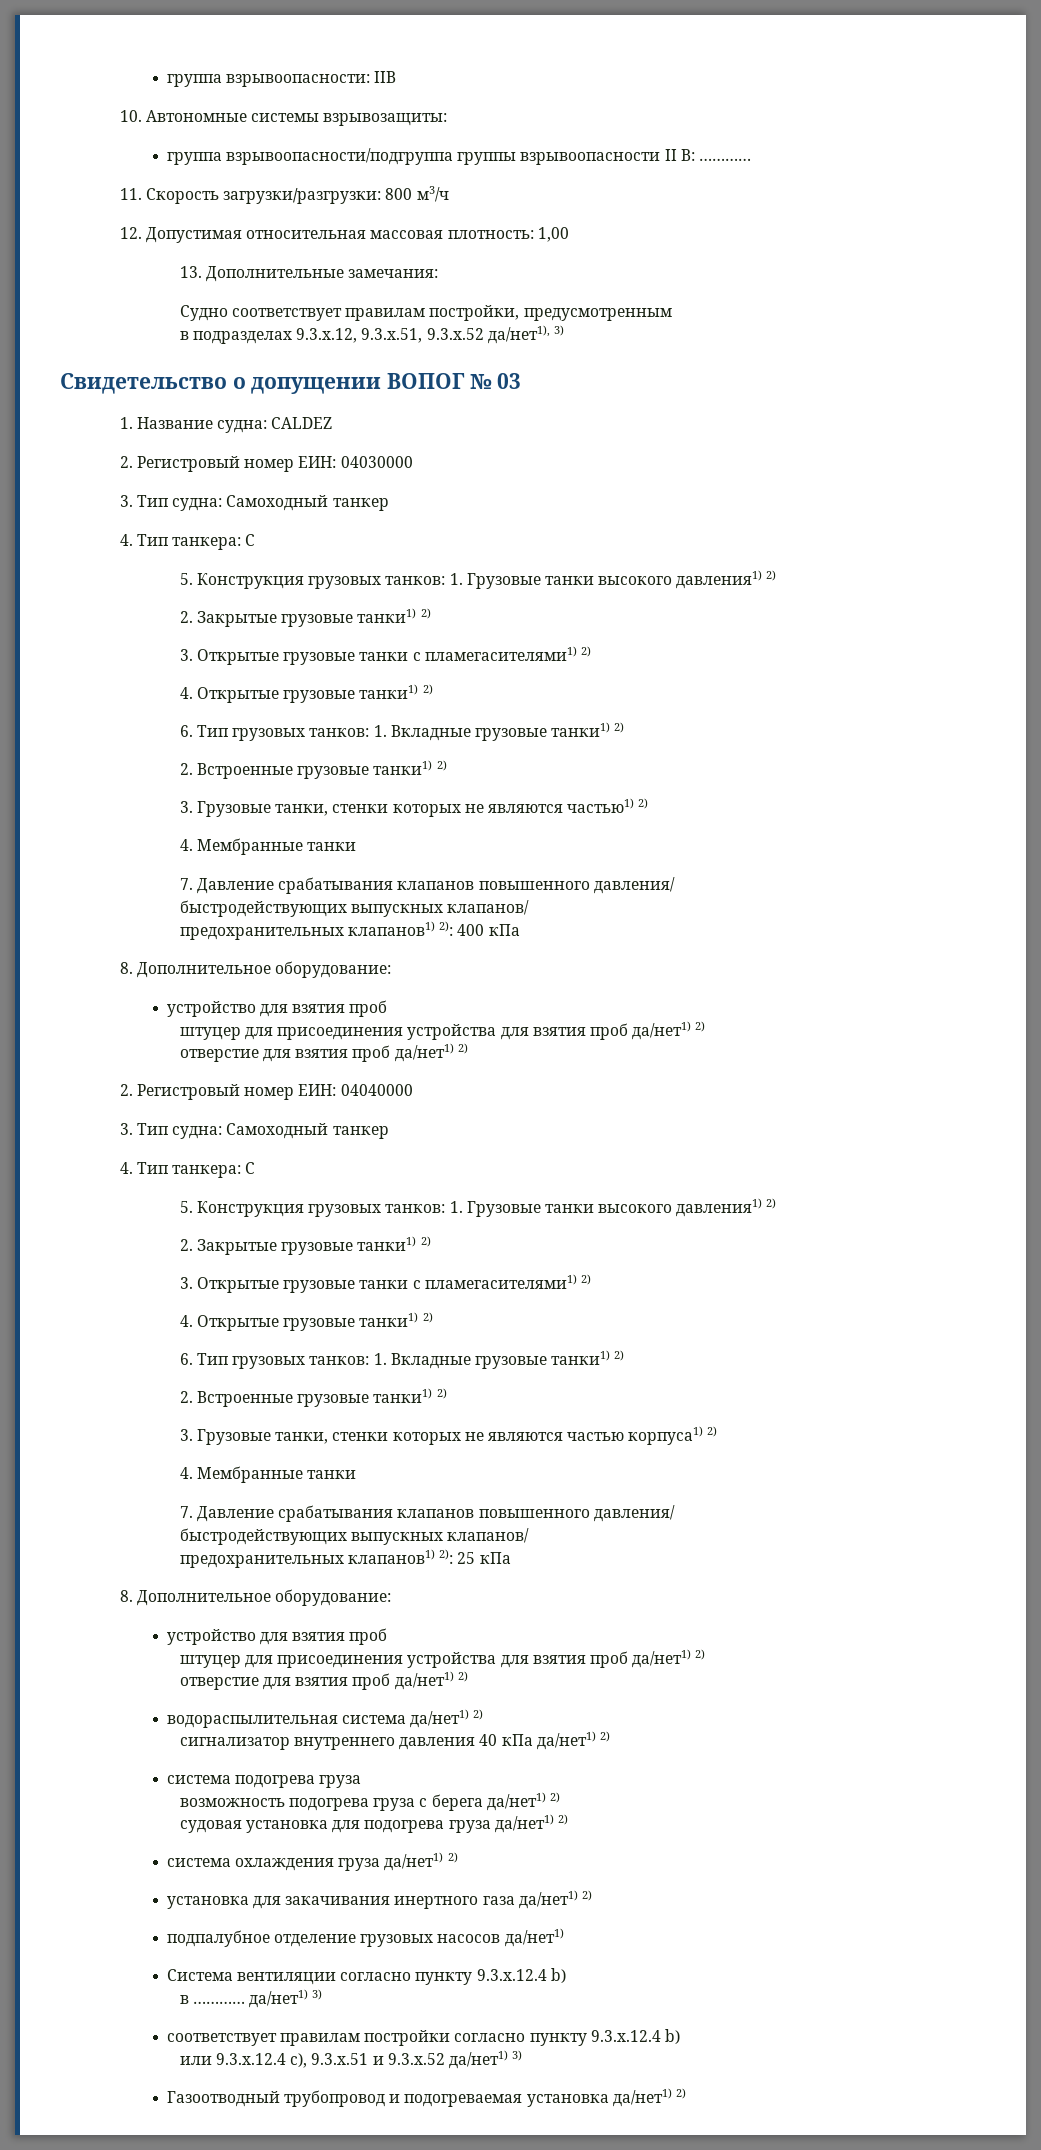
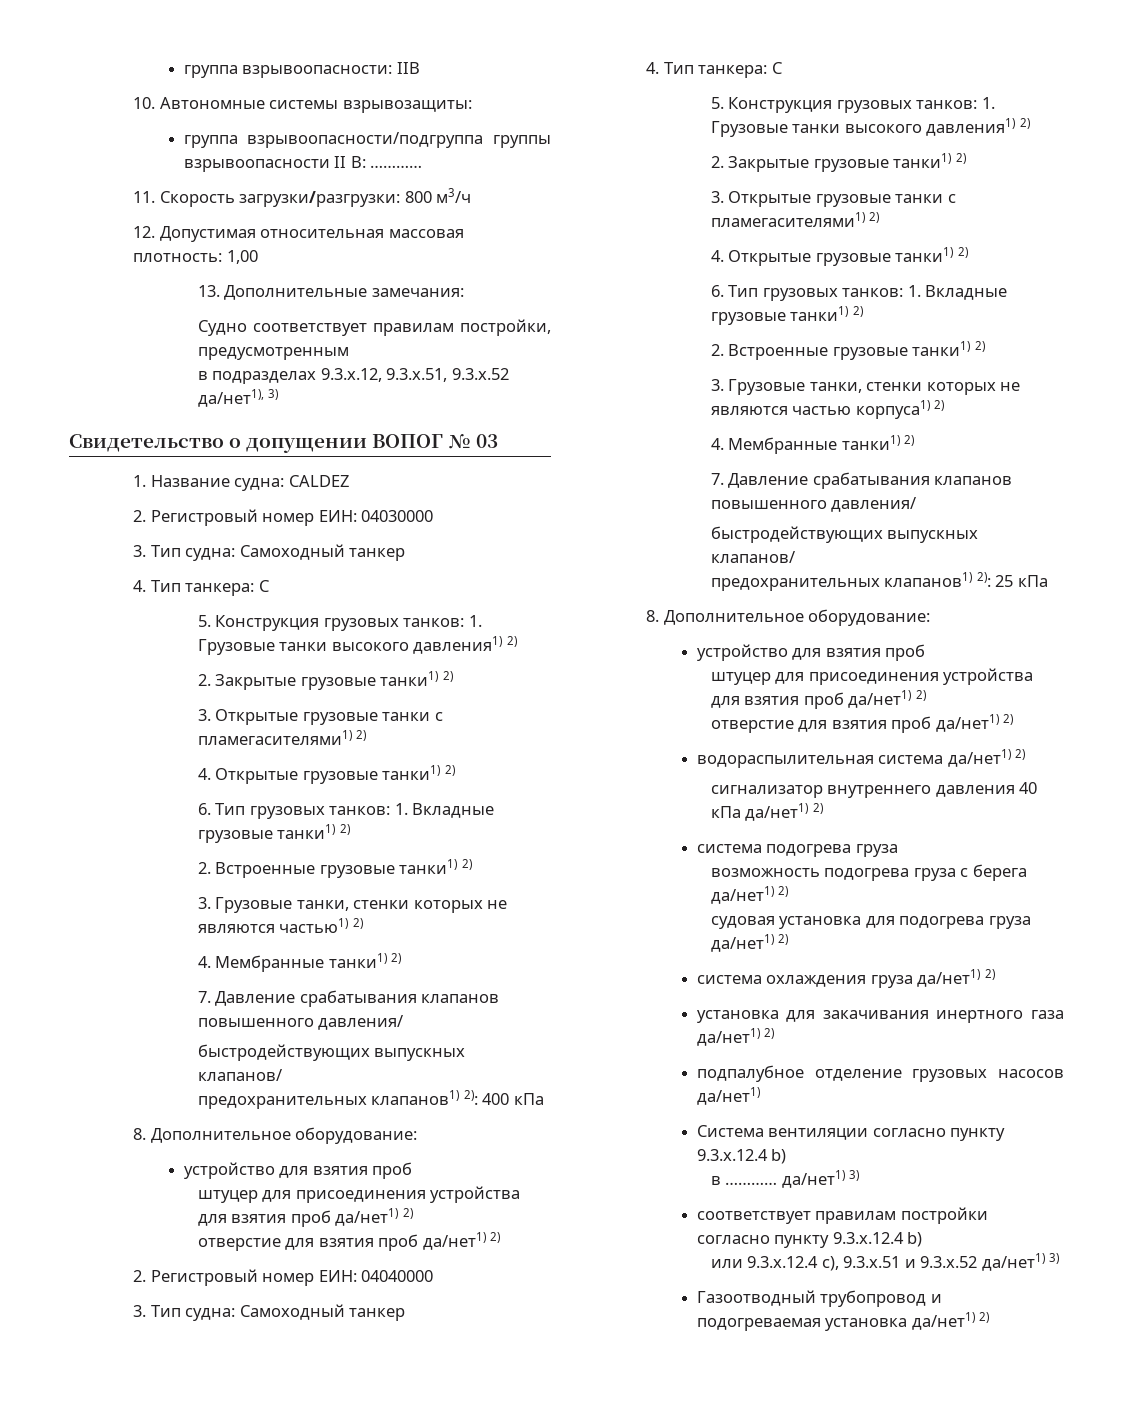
  3. Грузовые танки, стенки которых не являются частью1) 2)
- 4. Мембранные танки
+ 4. Мембранные танки1) 2)
  3. Грузовые танки, стенки которых не являются частью корпуса1) 2)
- 4. Мембранные танки
+ 4. Мембранные танки1) 2)

